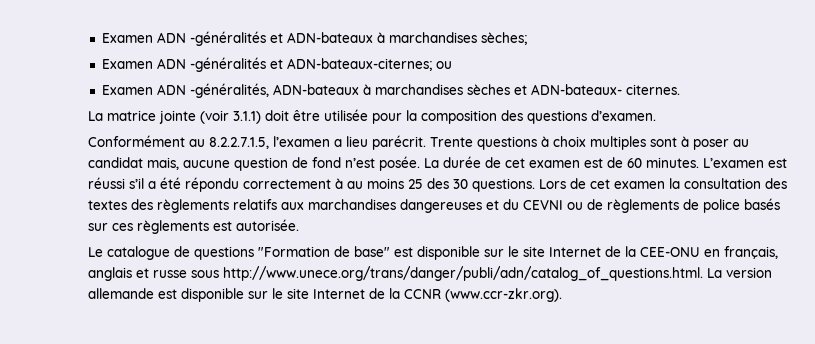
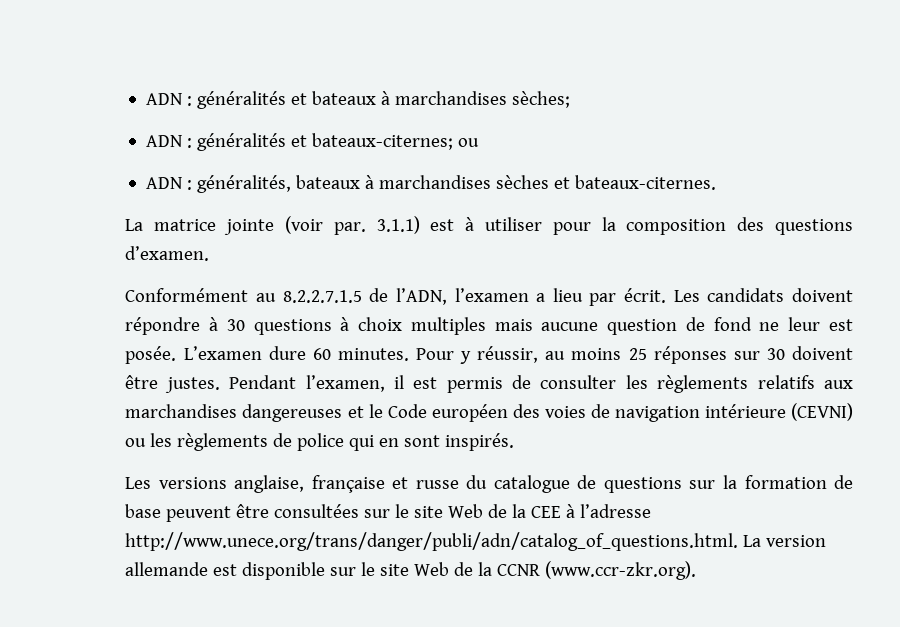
- Examen ADN -généralités et ADN-bateaux à marchandises sèches;
- Examen ADN -généralités et ADN-bateaux-citernes; ou
- Examen ADN -généralités, ADN-bateaux à marchandises sèches et ADN-bateaux- citernes.
+ ADN : généralités et bateaux à marchandises sèches;
+ ADN : généralités et bateaux-citernes; ou
+ ADN : généralités, bateaux à marchandises sèches et bateaux-citernes.
- La matrice jointe (voir 3.1.1) doit être utilisée pour la composition des questions d’examen.
+ La matrice jointe (voir par. 3.1.1) est à utiliser pour la composition des questions d’examen.
- Conformément au 8.2.2.7.1.5, l’examen a lieu parécrit. Trente questions à choix multiples sont à poser au candidat mais, aucune question de fond n’est posée. La durée de cet examen est de 60 minutes. L’examen est réussi s’il a été répondu correctement à au moins 25 des 30 questions. Lors de cet examen la consultation des textes des règlements relatifs aux marchandises dangereuses et du CEVNI ou de règlements de police basés sur ces règlements est autorisée.
- Le catalogue de questions "Formation de base" est disponible sur le site Internet de la CEE-ONU en français, anglais et russe sous http://www.unece.org/trans/danger/publi/adn/catalog_of_questions.html. La version allemande est disponible sur le site Internet de la CCNR (www.ccr-zkr.org).
+ Conformément au 8.2.2.7.1.5 de l’ADN, l’examen a lieu par écrit. Les candidats doivent répondre à 30 questions à choix multiples mais aucune question de fond ne leur est posée. L’examen dure 60 minutes. Pour y réussir, au moins 25 réponses sur 30 doivent être justes. Pendant l’examen, il est permis de consulter les règlements relatifs aux marchandises dangereuses et le Code européen des voies de navigation intérieure (CEVNI) ou les règlements de police qui en sont inspirés.
+ Les versions anglaise, française et russe du catalogue de questions sur la formation de base peuvent être consultées sur le site Web de la CEE à l’adresse http://www.unece.org/trans/danger/publi/adn/catalog_of_questions.html. La version allemande est disponible sur le site Web de la CCNR (www.ccr-zkr.org).

